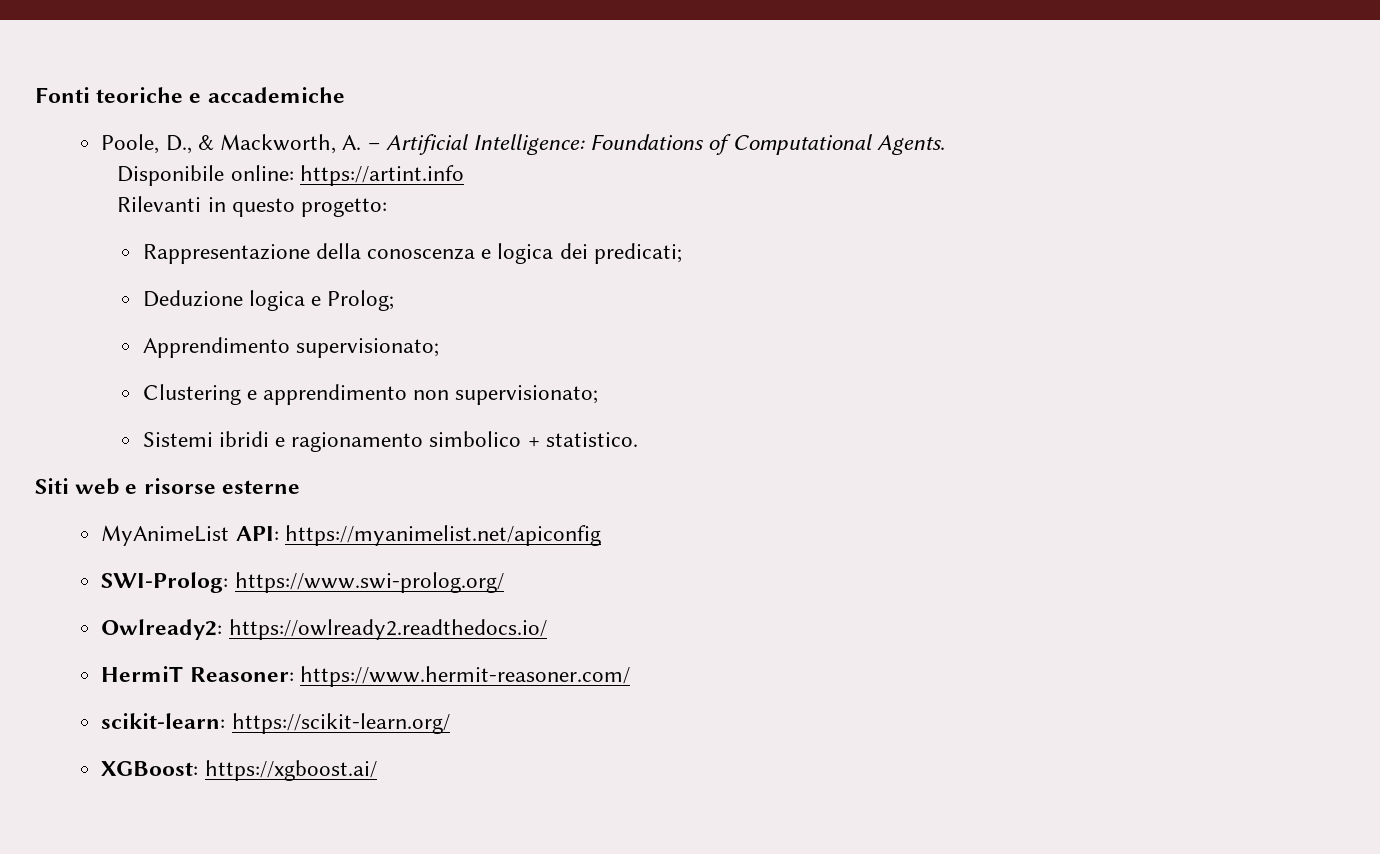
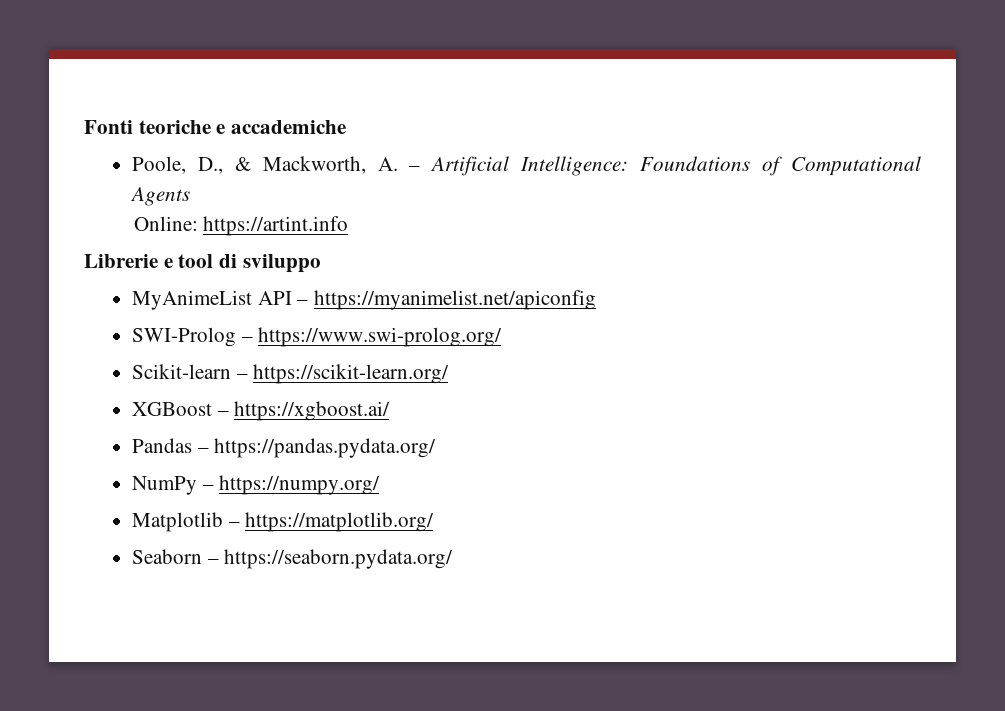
- Poole, D., & Mackworth, A. – Artificial Intelligence: Foundations of Computational Agents.
- Disponibile online: https://artint.info
- Rilevanti in questo progetto:
- Rappresentazione della conoscenza e logica dei predicati;
- Deduzione logica e Prolog;
- Apprendimento supervisionato;
- Clustering e apprendimento non supervisionato;
- Sistemi ibridi e ragionamento simbolico + statistico.
- Siti web e risorse esterne
+ Poole, D., & Mackworth, A. – Artificial Intelligence: Foundations of Computational Agents
+ Online: https://artint.info
+ Librerie e tool di sviluppo
- MyAnimeList API: https://myanimelist.net/apiconfig
+ MyAnimeList API – https://myanimelist.net/apiconfig
- SWI-Prolog: https://www.swi-prolog.org/
+ SWI-Prolog – https://www.swi-prolog.org/
- Owlready2: https://owlready2.readthedocs.io/
- HermiT Reasoner: https://www.hermit-reasoner.com/
- scikit-learn: https://scikit-learn.org/
+ Scikit-learn – https://scikit-learn.org/
- XGBoost: https://xgboost.ai/
+ XGBoost – https://xgboost.ai/
+ Pandas – https://pandas.pydata.org/
+ NumPy – https://numpy.org/
+ Matplotlib – https://matplotlib.org/
+ Seaborn – https://seaborn.pydata.org/

